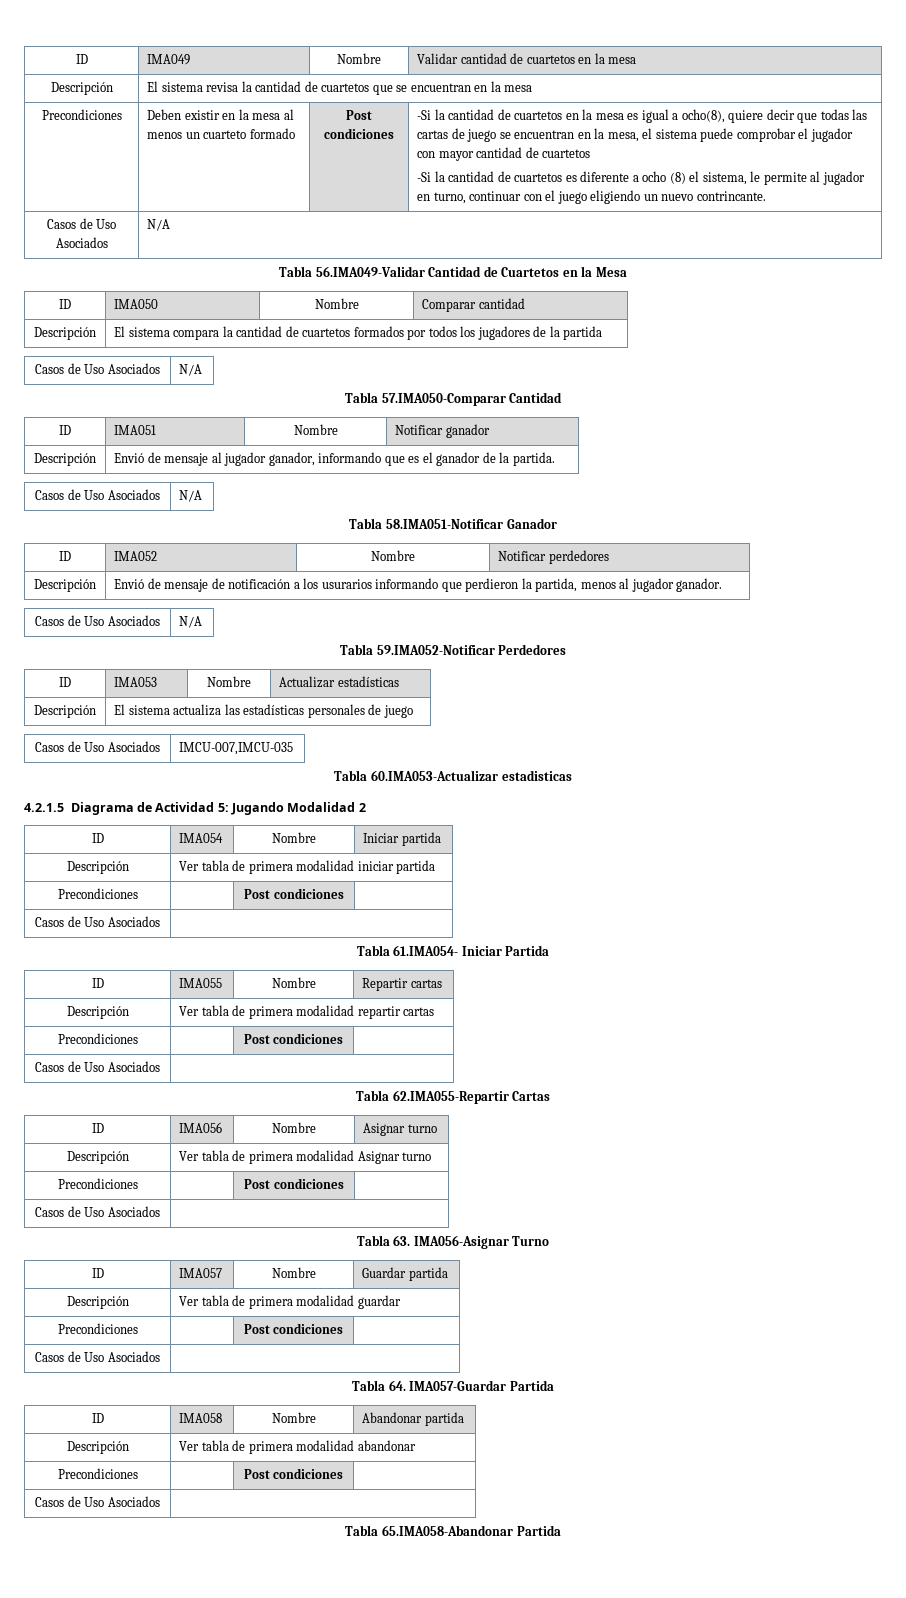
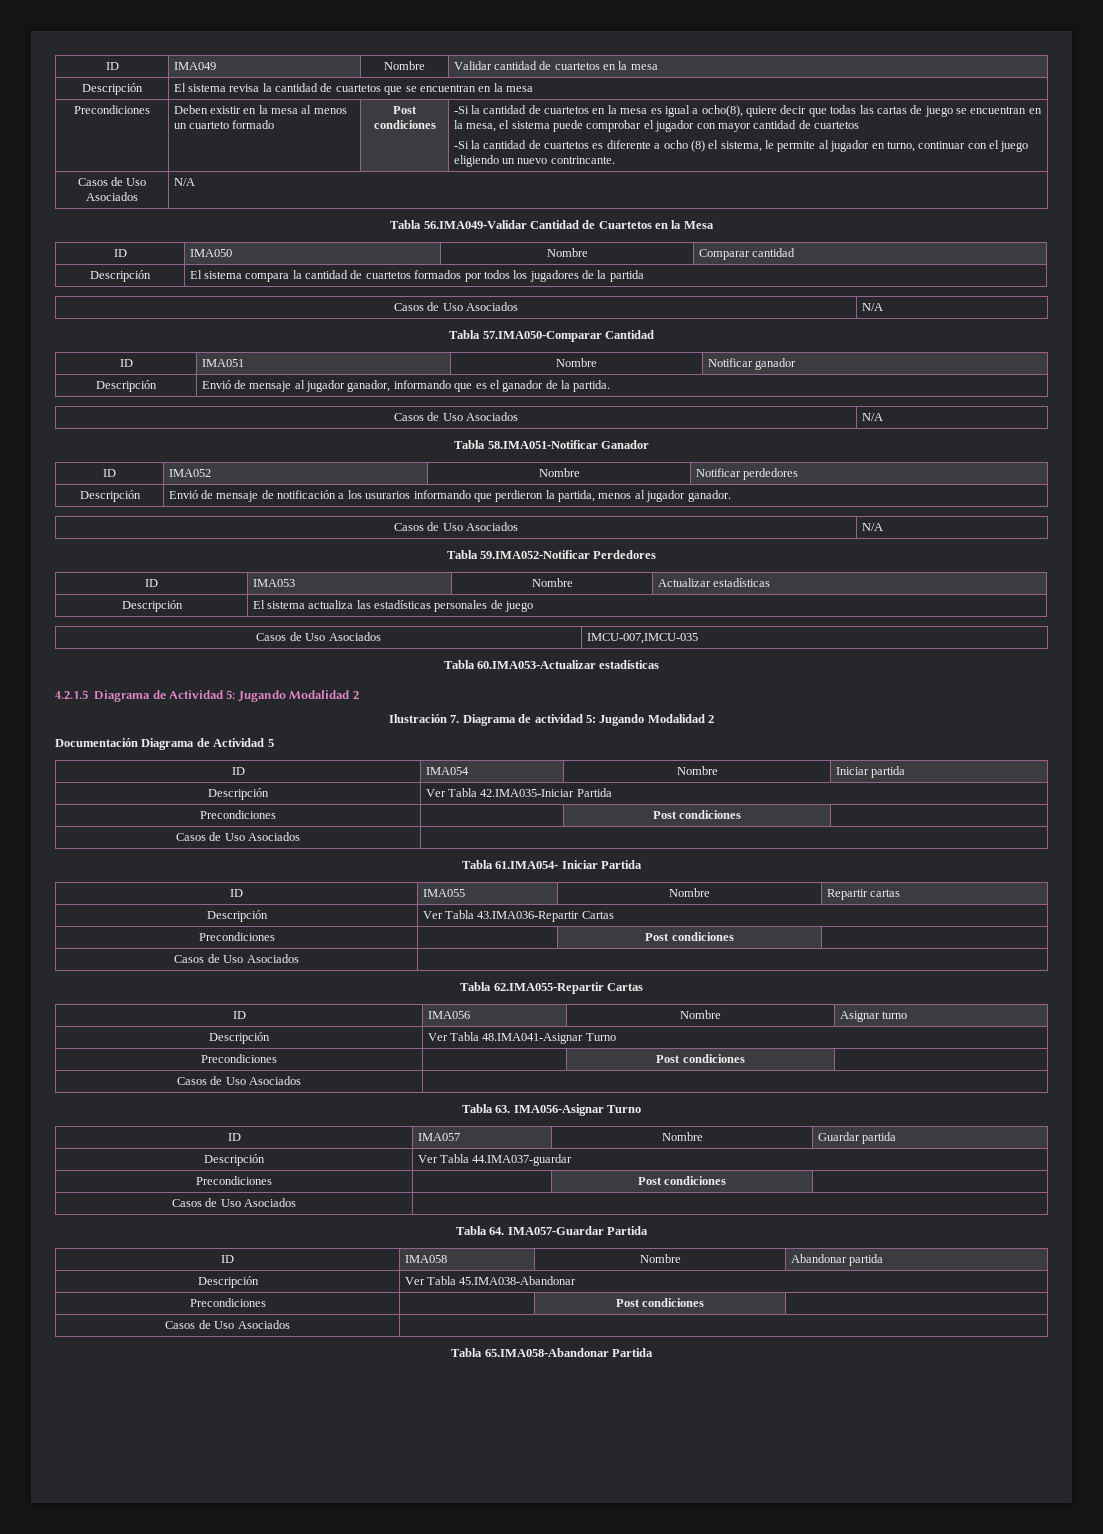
- Tabla 60.IMA053-Actualizar estadisticas
+ Tabla 60.IMA053-Actualizar estadísticas
+ Ilustración 7. Diagrama de actividad 5: Jugando Modalidad 2
+ Documentación Diagrama de Actividad 5
- Descripción | Ver tabla de primera modalidad iniciar partida
+ Descripción | Ver Tabla 42.IMA035-Iniciar Partida
- Descripción | Ver tabla de primera modalidad repartir cartas
+ Descripción | Ver Tabla 43.IMA036-Repartir Cartas
- Descripción | Ver tabla de primera modalidad Asignar turno
+ Descripción | Ver Tabla 48.IMA041-Asignar Turno
- Descripción | Ver tabla de primera modalidad guardar
+ Descripción | Ver Tabla 44.IMA037-guardar
- Descripción | Ver tabla de primera modalidad abandonar
+ Descripción | Ver Tabla 45.IMA038-Abandonar

